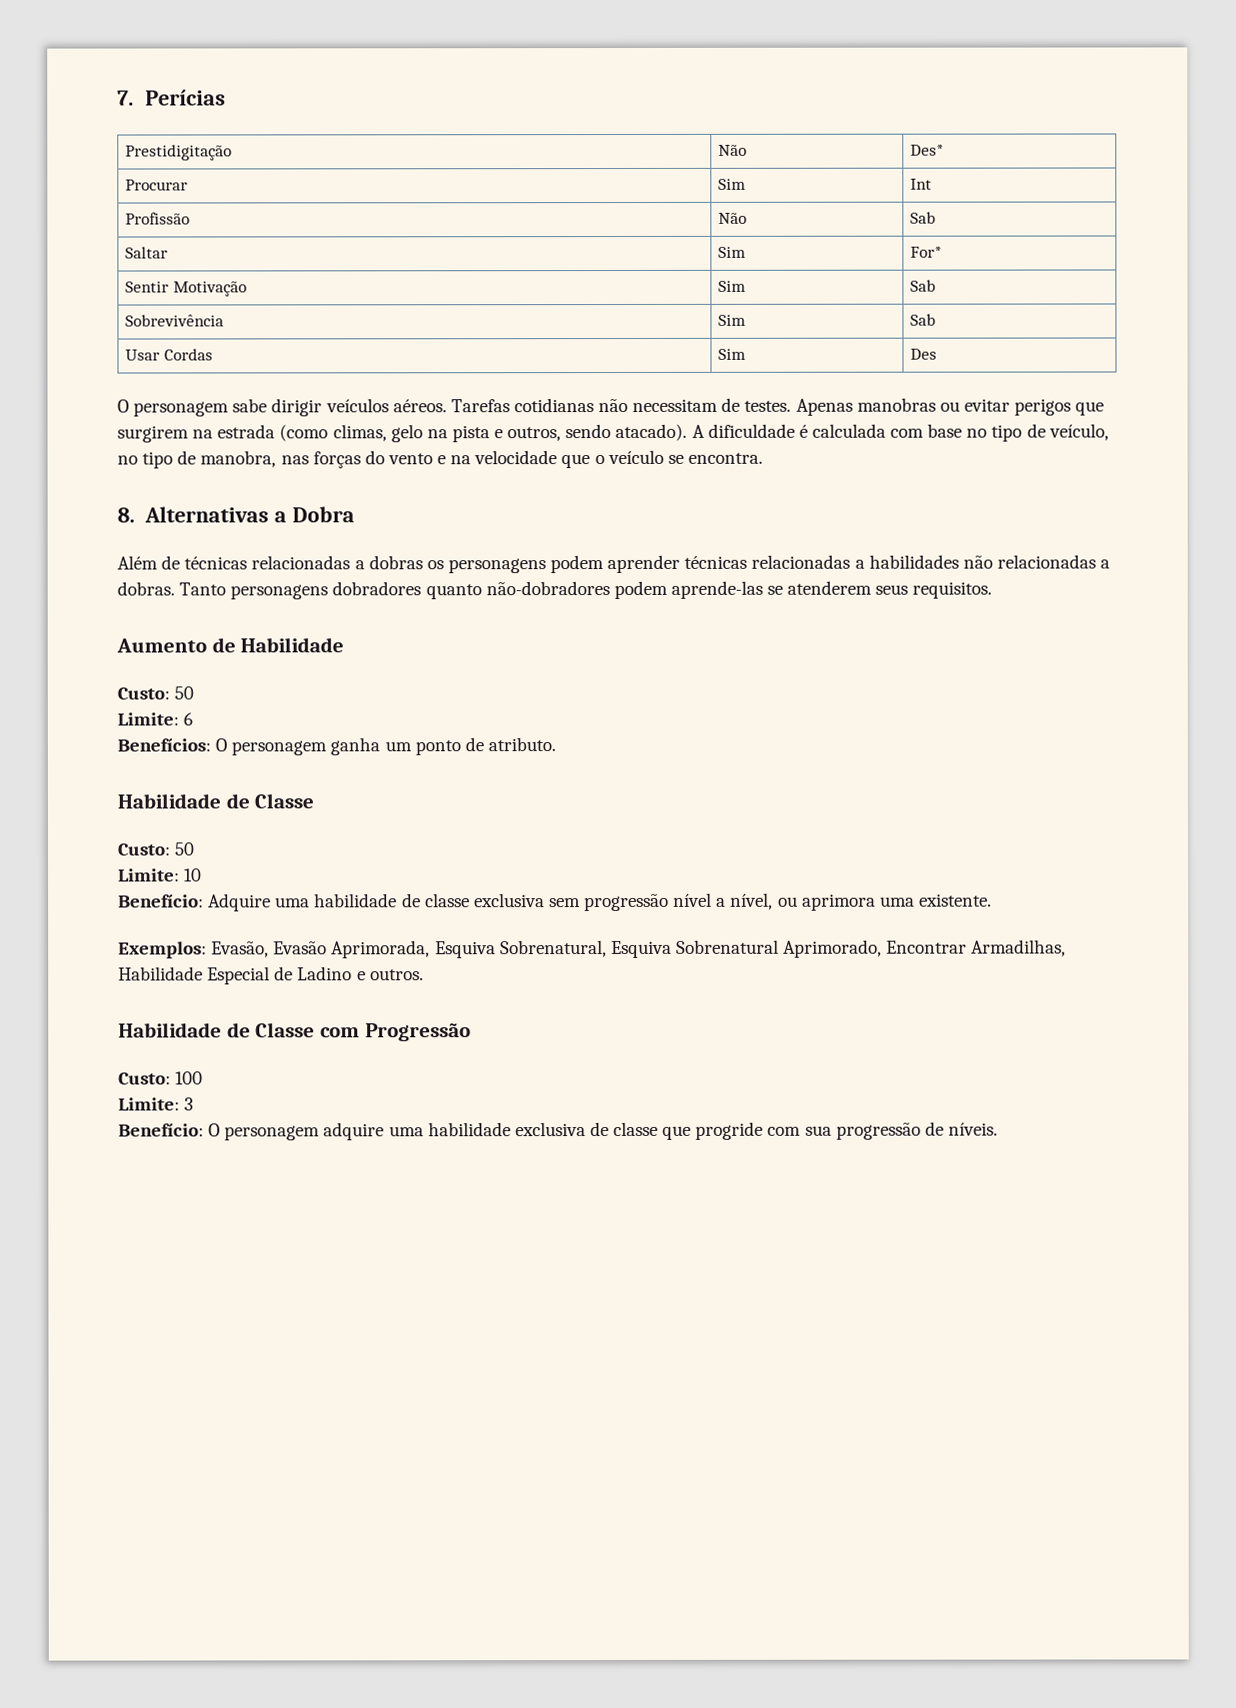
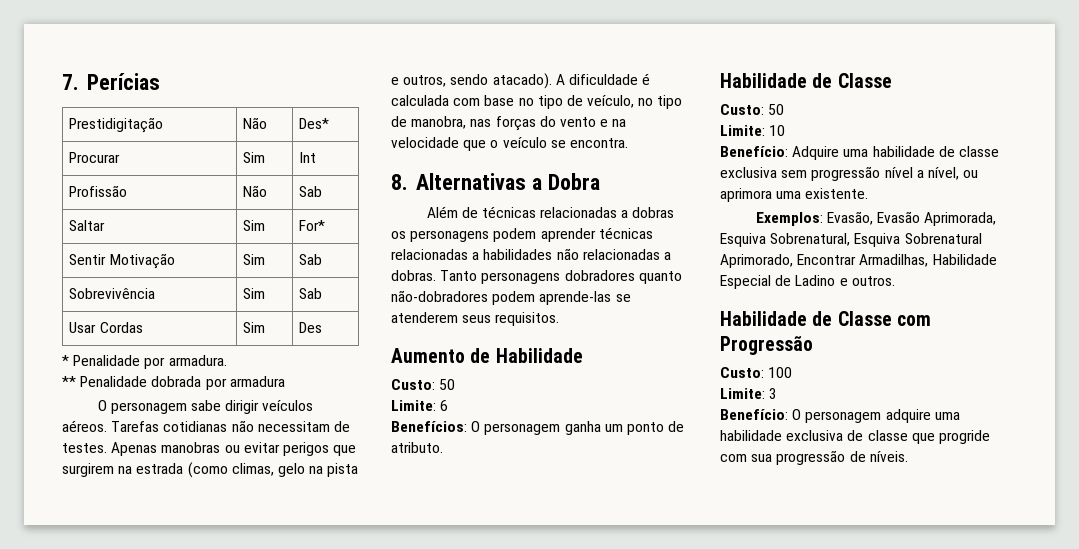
+ * Penalidade por armadura.
+ ** Penalidade dobrada por armadura

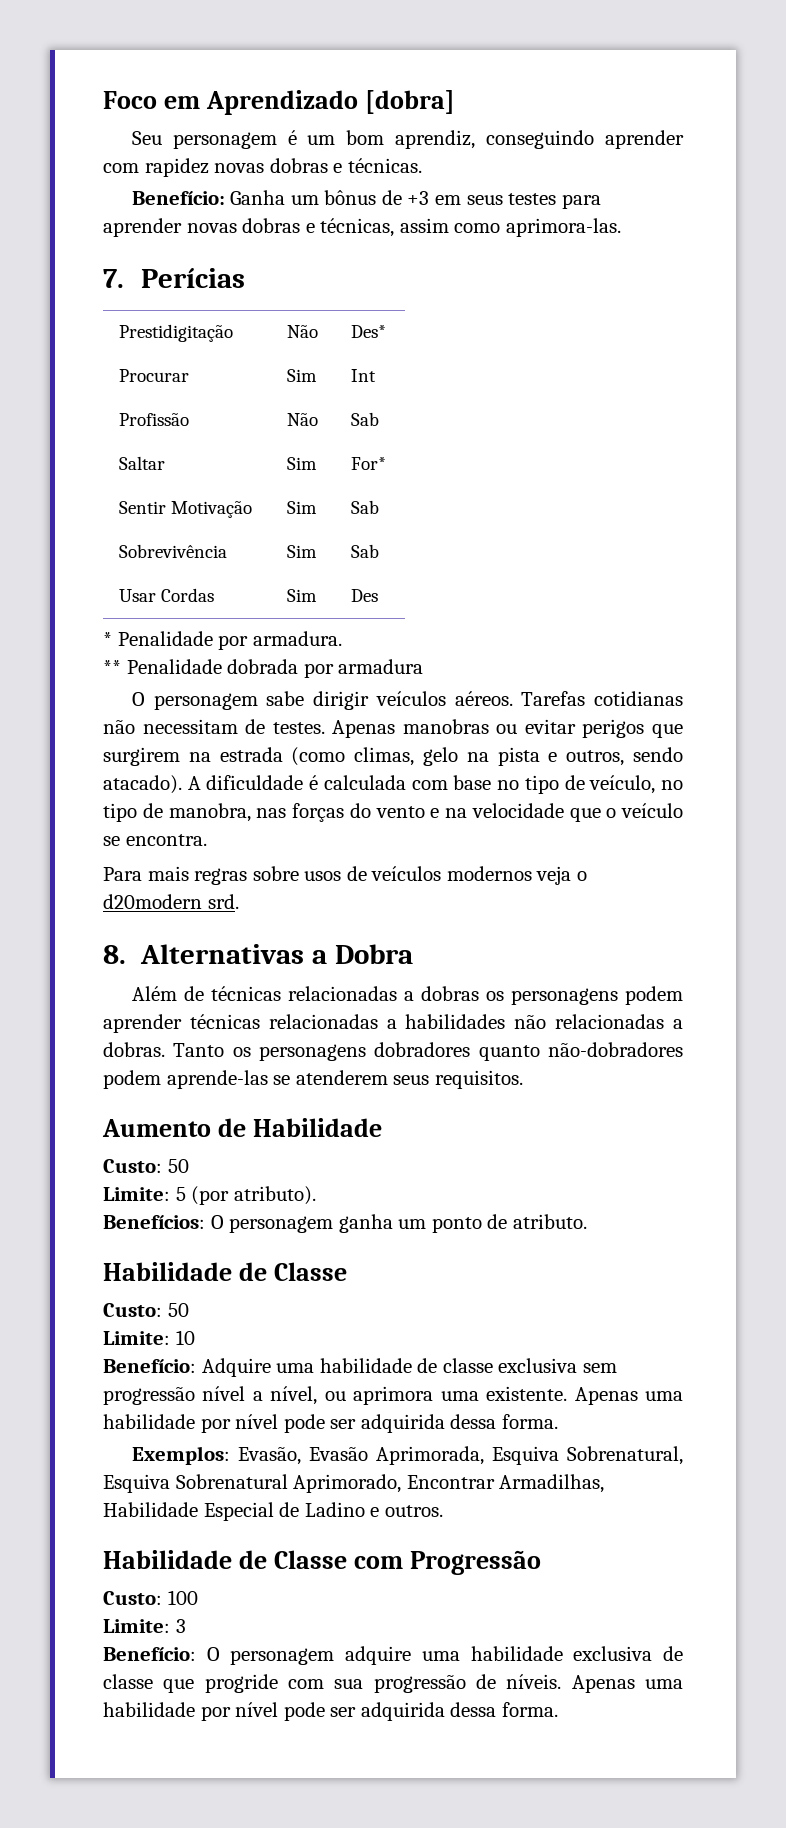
+ Foco em Aprendizado [dobra]
+ Seu personagem é um bom aprendiz, conseguindo aprender com rapidez novas dobras e técnicas.
+ Benefício: Ganha um bônus de +3 em seus testes para aprender novas dobras e técnicas, assim como aprimora-las.
+ Para mais regras sobre usos de veículos modernos veja o d20modern srd.
- Tanto personagens dobradores quanto não-dobradores podem aprende-las se atenderem seus requisitos.
+ Tanto os personagens dobradores quanto não-dobradores podem aprende-las se atenderem seus requisitos.
- Limite: 6
+ Limite: 5 (por atributo).
- Benefício: Adquire uma habilidade de classe exclusiva sem progressão nível a nível, ou aprimora uma existente.
+ Benefício: Adquire uma habilidade de classe exclusiva sem progressão nível a nível, ou aprimora uma existente. Apenas uma habilidade por nível pode ser adquirida dessa forma.
- Benefício: O personagem adquire uma habilidade exclusiva de classe que progride com sua progressão de níveis.
+ Benefício: O personagem adquire uma habilidade exclusiva de classe que progride com sua progressão de níveis. Apenas uma habilidade por nível pode ser adquirida dessa forma.

